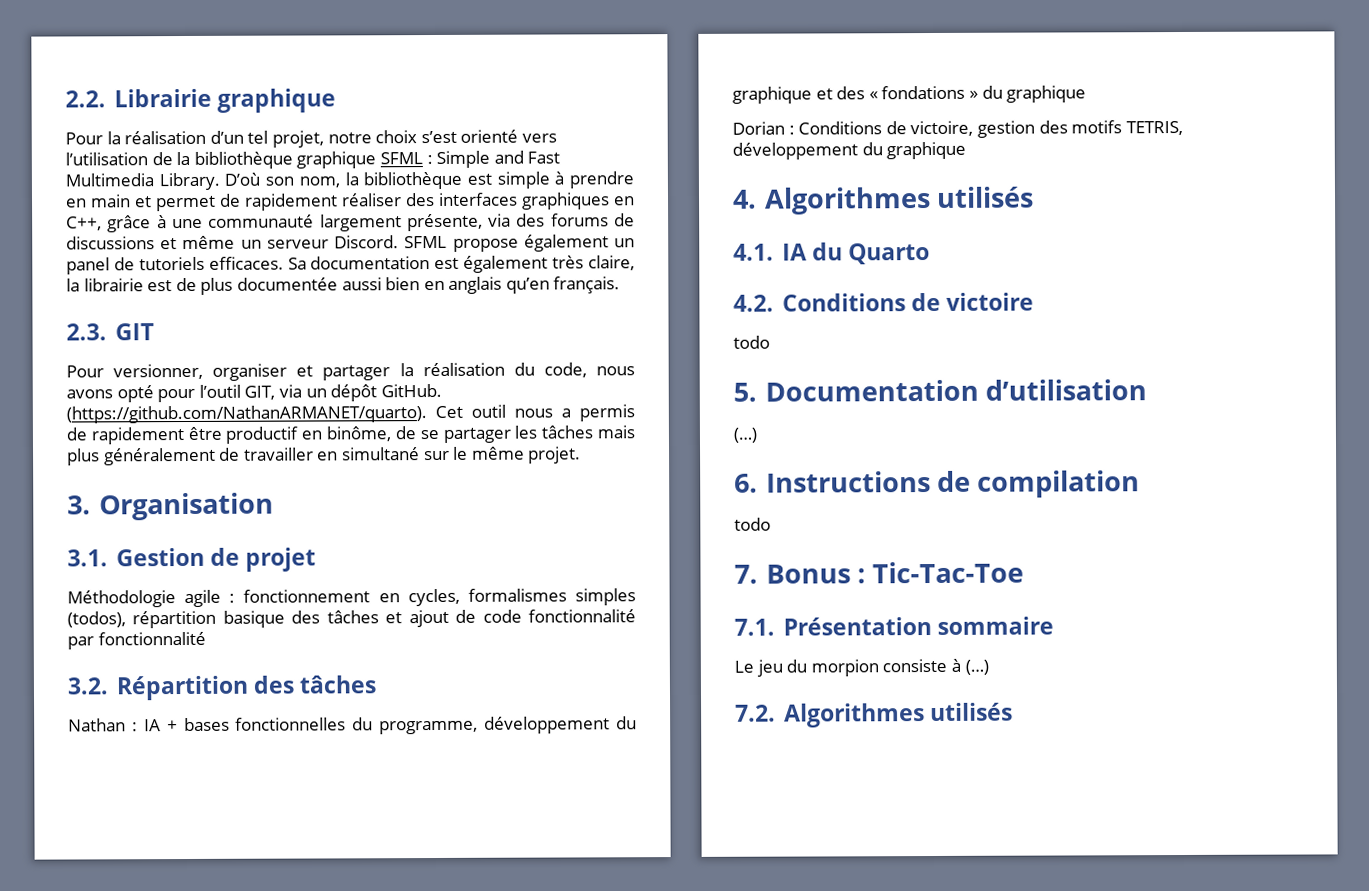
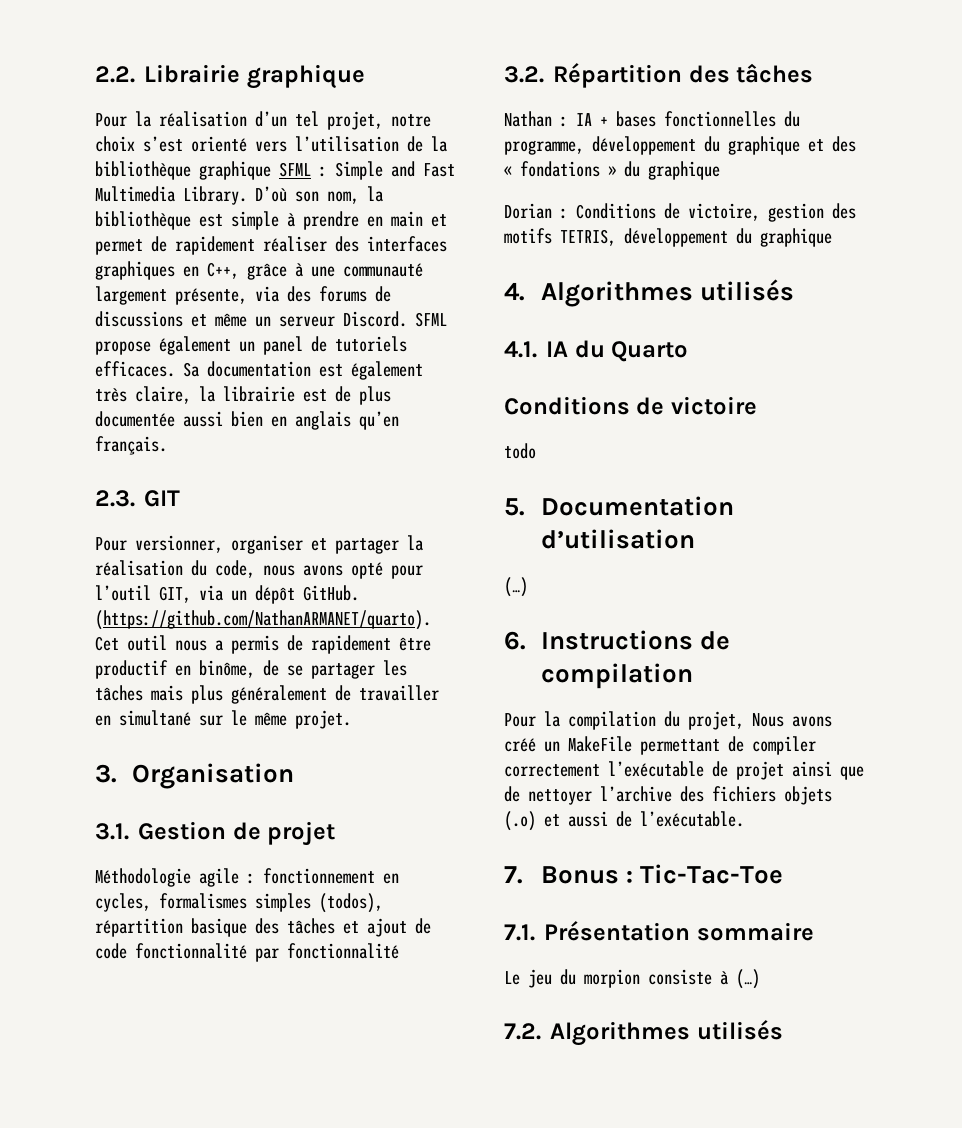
- 4.2. Conditions de victoire
+ Conditions de victoire
  6. Instructions de compilation
- todo
+ Pour la compilation du projet, Nous avons créé un MakeFile permettant de compiler correctement l’exécutable de projet ainsi que de nettoyer l’archive des fichiers objets (.o) et aussi de l’exécutable.

